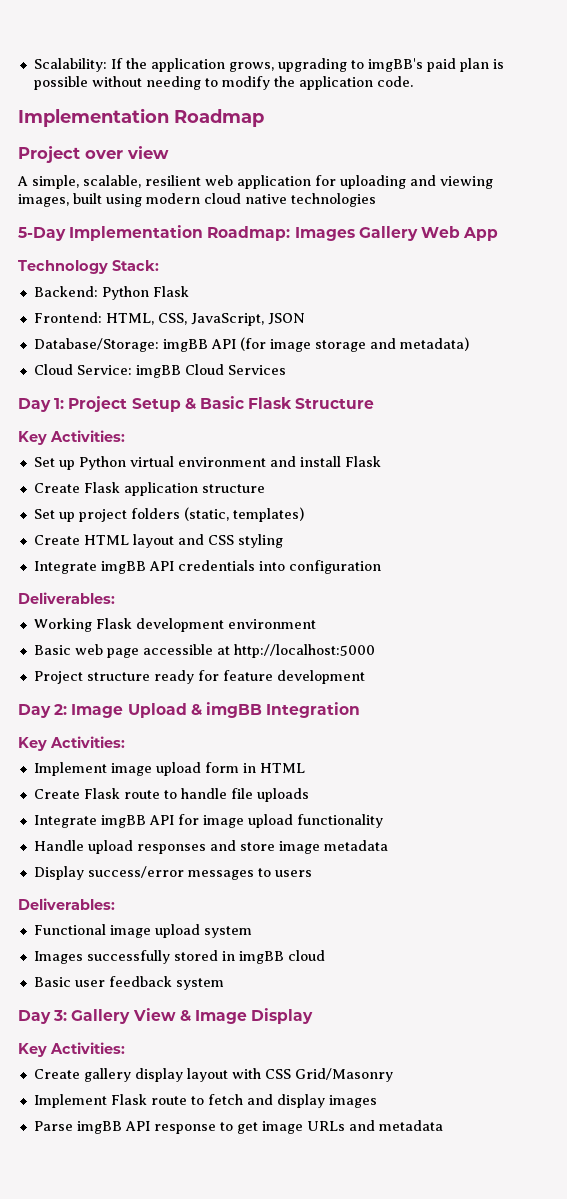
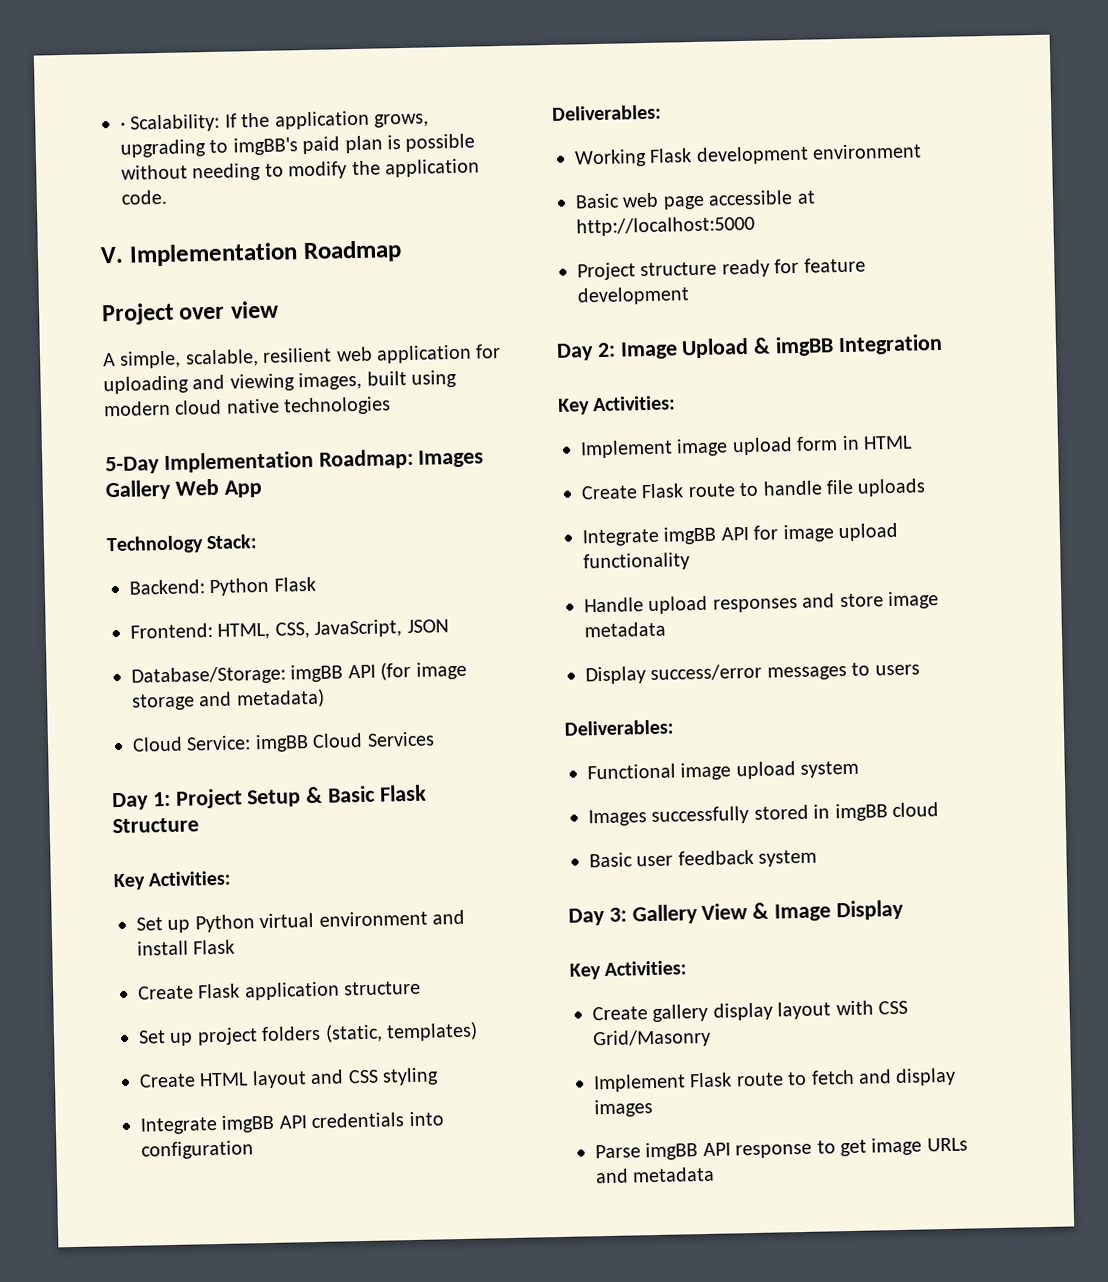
- Scalability: If the application grows, upgrading to imgBB's paid plan is possible without needing to modify the application code.
+ · Scalability: If the application grows, upgrading to imgBB's paid plan is possible without needing to modify the application code.
- Implementation Roadmap
+ V. Implementation Roadmap

